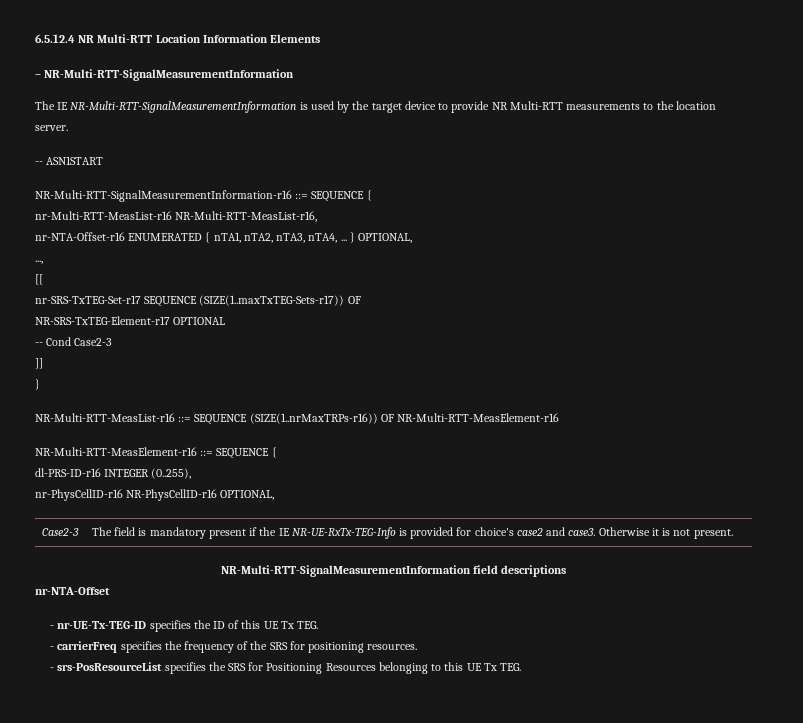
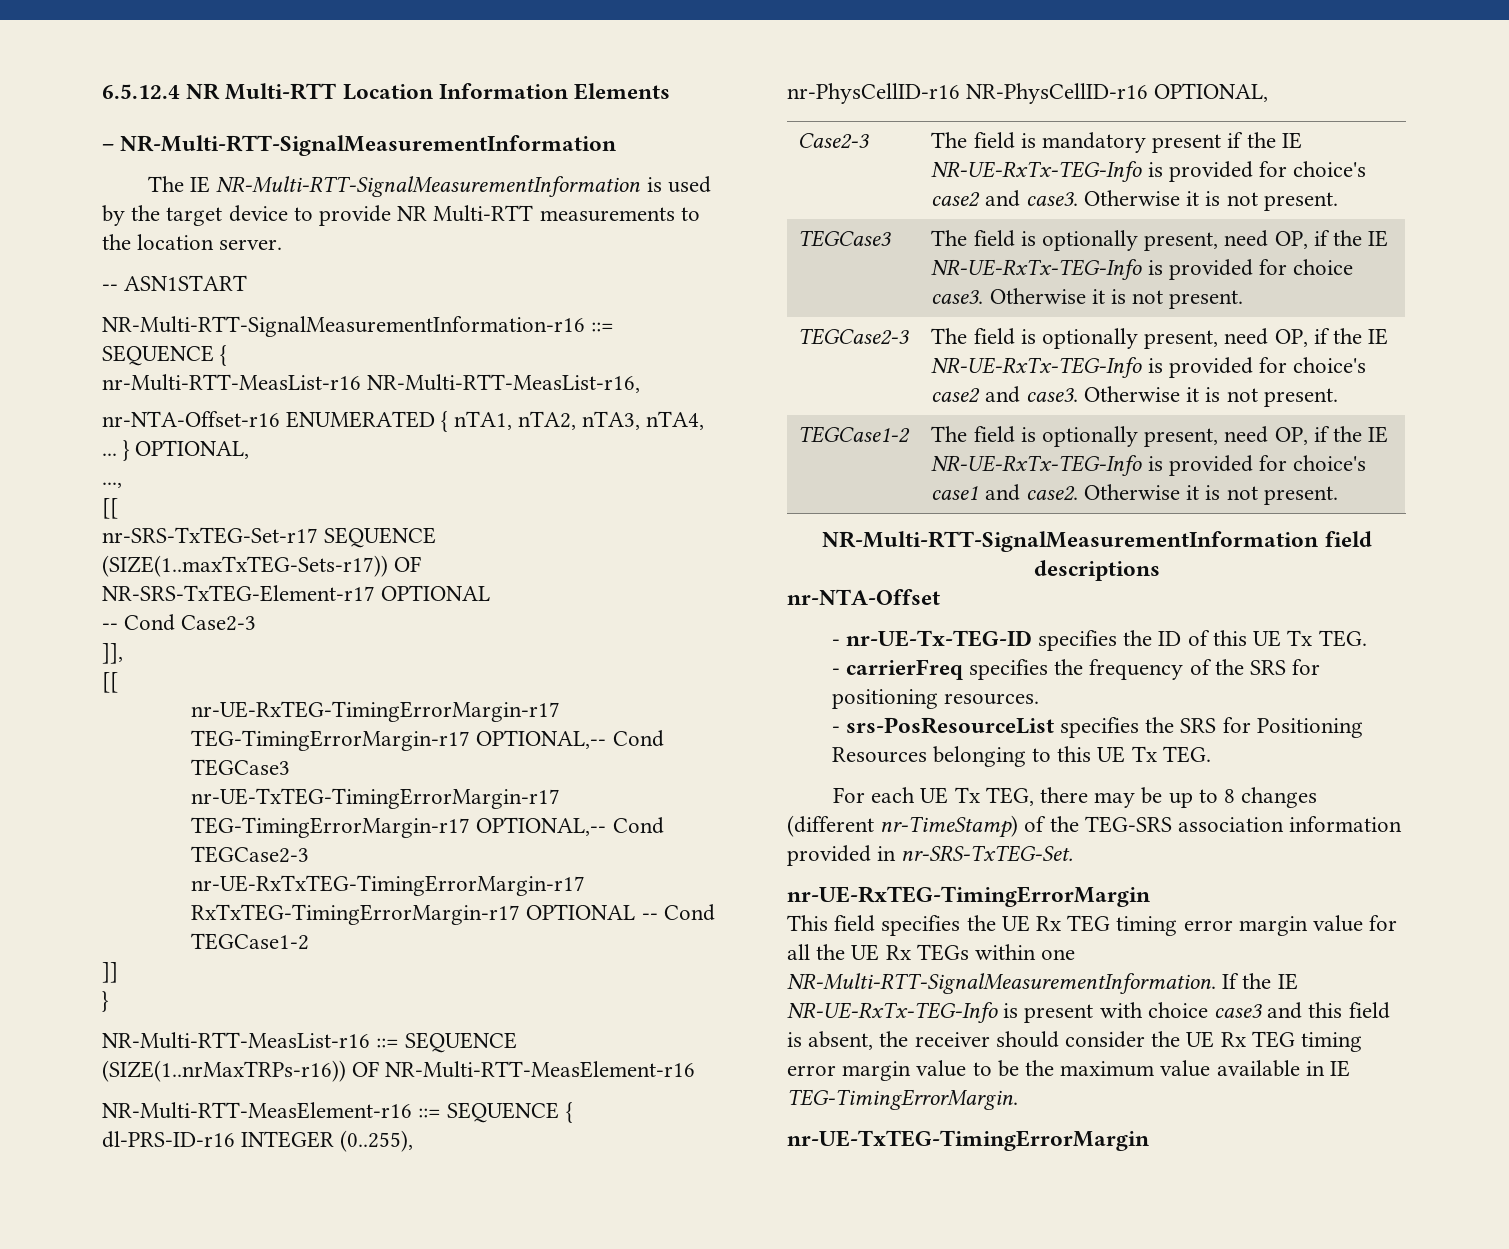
+ ]],
+ [[
+ nr-UE-RxTEG-TimingErrorMargin-r17 TEG-TimingErrorMargin-r17 OPTIONAL,-- Cond TEGCase3
+ nr-UE-TxTEG-TimingErrorMargin-r17 TEG-TimingErrorMargin-r17 OPTIONAL,-- Cond TEGCase2-3
+ nr-UE-RxTxTEG-TimingErrorMargin-r17 RxTxTEG-TimingErrorMargin-r17 OPTIONAL -- Cond TEGCase1-2
+ TEGCase3 | The field is optionally present, need OP, if the IE NR-UE-RxTx-TEG-Info is provided for choice case3. Otherwise it is not present.
+ TEGCase2-3 | The field is optionally present, need OP, if the IE NR-UE-RxTx-TEG-Info is provided for choice's case2 and case3. Otherwise it is not present.
+ TEGCase1-2 | The field is optionally present, need OP, if the IE NR-UE-RxTx-TEG-Info is provided for choice's case1 and case2. Otherwise it is not present.
+ For each UE Tx TEG, there may be up to 8 changes (different nr-TimeStamp) of the TEG-SRS association information provided in nr-SRS-TxTEG-Set.
+ nr-UE-RxTEG-TimingErrorMargin
+ This field specifies the UE Rx TEG timing error margin value for all the UE Rx TEGs within one NR-Multi-RTT-SignalMeasurementInformation. If the IE NR-UE-RxTx-TEG-Info is present with choice case3 and this field is absent, the receiver should consider the UE Rx TEG timing error margin value to be the maximum value available in IE TEG-TimingErrorMargin.
+ nr-UE-TxTEG-TimingErrorMargin

